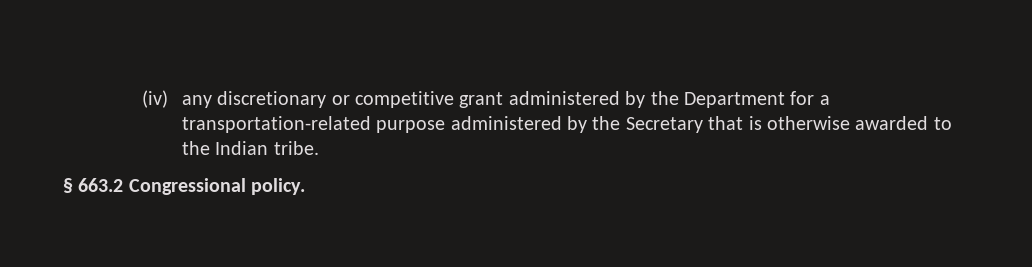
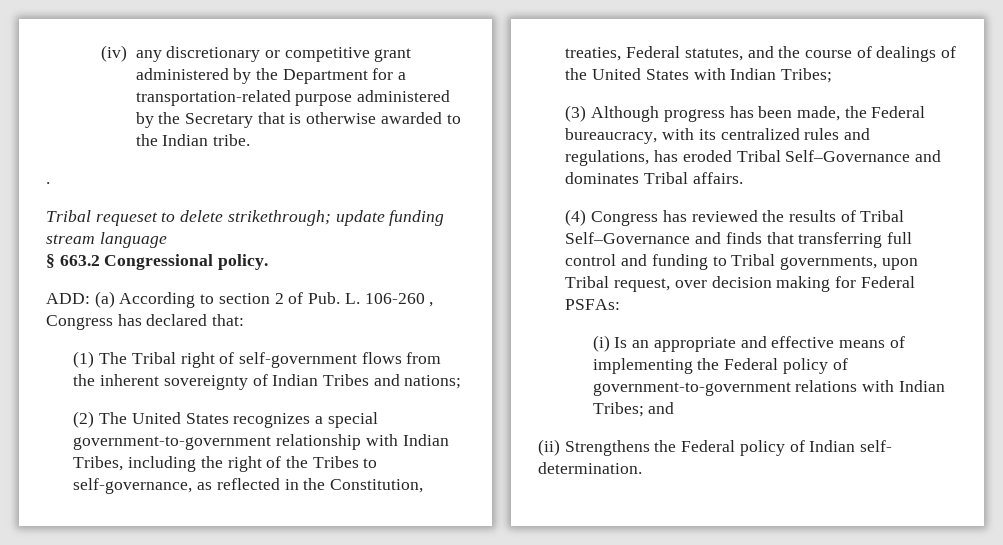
+ .
+ Tribal requeset to delete strikethrough; update funding stream language
  § 663.2 Congressional policy.
+ ADD: (a) According to section 2 of Pub. L. 106-260 , Congress has declared that:
+ (1) The Tribal right of self-government flows from the inherent sovereignty of Indian Tribes and nations;
+ (2) The United States recognizes a special government-to-government relationship with Indian Tribes, including the right of the Tribes to self-governance, as reflected in the Constitution, treaties, Federal statutes, and the course of dealings of the United States with Indian Tribes;
+ (3) Although progress has been made, the Federal bureaucracy, with its centralized rules and regulations, has eroded Tribal Self–Governance and dominates Tribal affairs.
+ (4) Congress has reviewed the results of Tribal Self–Governance and finds that transferring full control and funding to Tribal governments, upon Tribal request, over decision making for Federal PSFAs:
+ (i) Is an appropriate and effective means of implementing the Federal policy of government-to-government relations with Indian Tribes; and
+ (ii) Strengthens the Federal policy of Indian self- determination.

